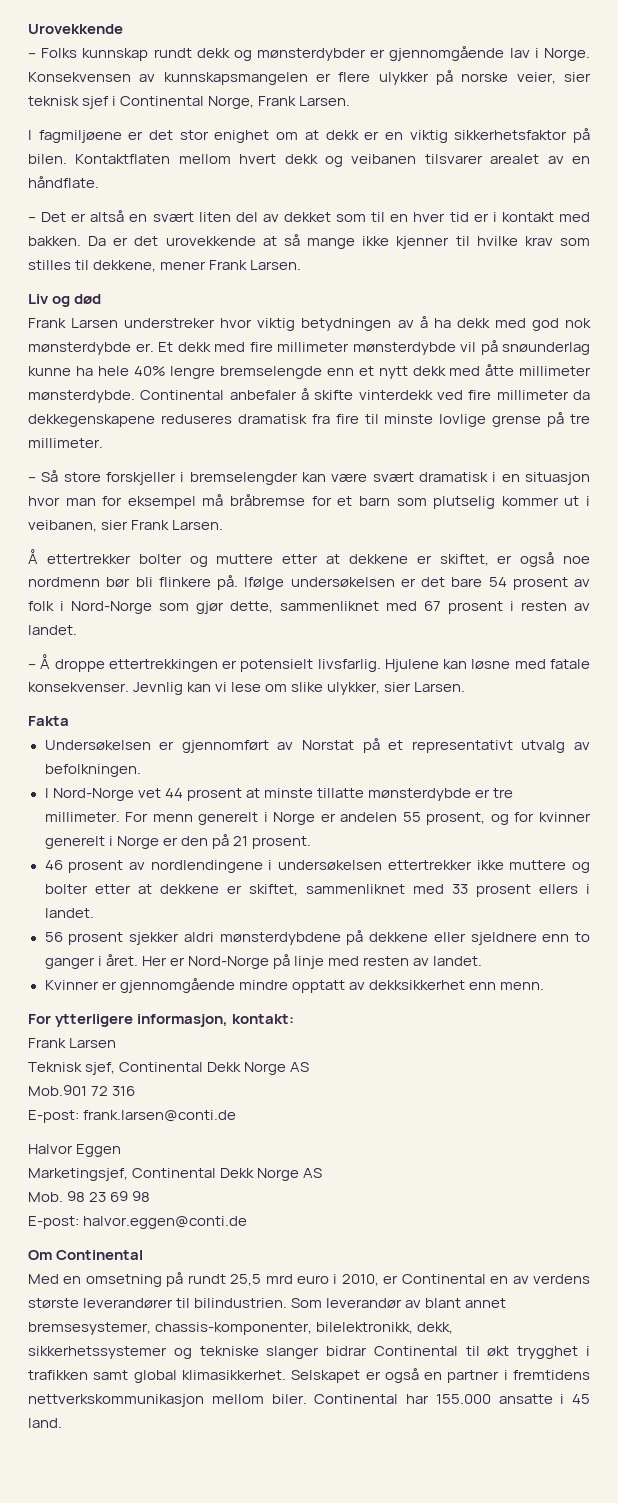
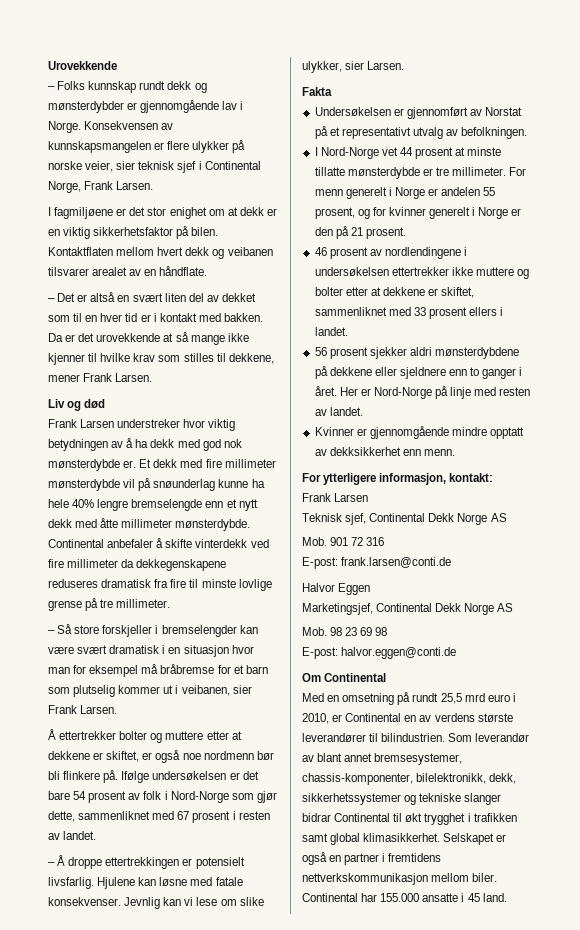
- Mob.901 72 316
+ Mob. 901 72 316

